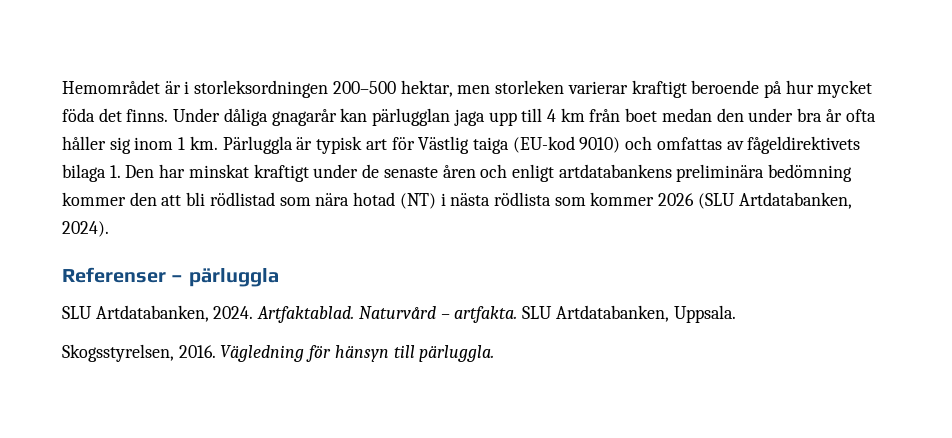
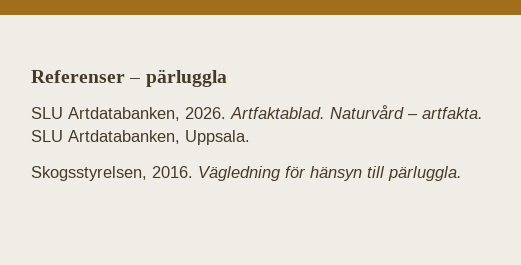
- Hemområdet är i storleksordningen 200–500 hektar, men storleken varierar kraftigt beroende på hur mycket föda det finns. Under dåliga gnagarår kan pärlugglan jaga upp till 4 km från boet medan den under bra år ofta håller sig inom 1 km. Pärluggla är typisk art för Västlig taiga (EU-kod 9010) och omfattas av fågeldirektivets bilaga 1. Den har minskat kraftigt under de senaste åren och enligt artdatabankens preliminära bedömning kommer den att bli rödlistad som nära hotad (NT) i nästa rödlista som kommer 2026 (SLU Artdatabanken, 2024).
- SLU Artdatabanken, 2024.
+ SLU Artdatabanken, 2026.

